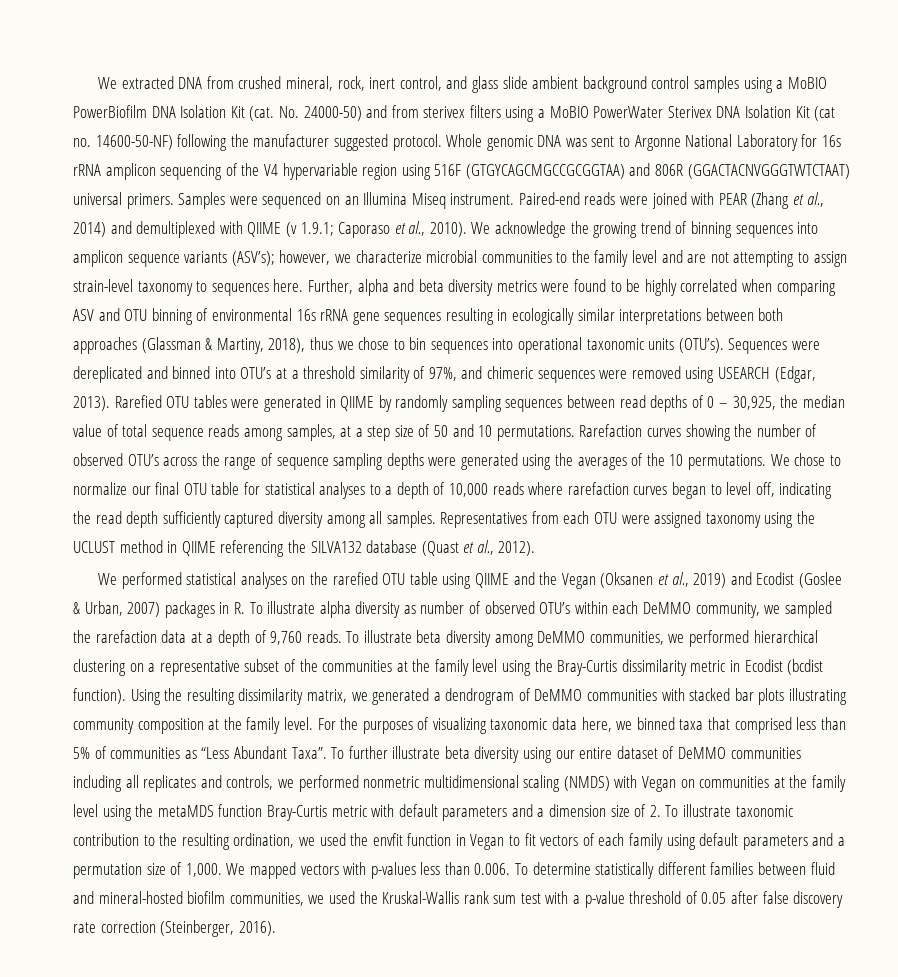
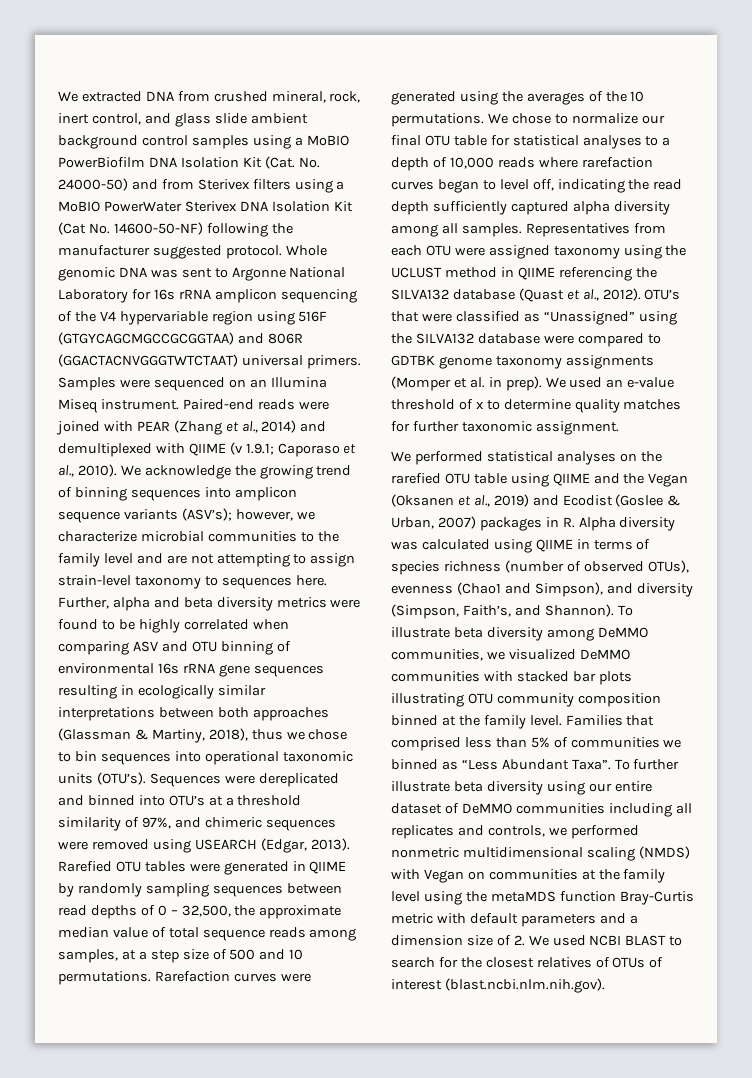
- We extracted DNA from crushed mineral, rock, inert control, and glass slide ambient background control samples using a MoBIO PowerBiofilm DNA Isolation Kit (cat. No. 24000-50) and from sterivex filters using a MoBIO PowerWater Sterivex DNA Isolation Kit (cat no. 14600-50-NF) following the manufacturer suggested protocol.
+ We extracted DNA from crushed mineral, rock, inert control, and glass slide ambient background control samples using a MoBIO PowerBiofilm DNA Isolation Kit (Cat. No. 24000-50) and from Sterivex filters using a MoBIO PowerWater Sterivex DNA Isolation Kit (Cat No. 14600-50-NF) following the manufacturer suggested protocol.
- Rarefied OTU tables were generated in QIIME by randomly sampling sequences between read depths of 0 – 30,925, the median value of total sequence reads among samples, at a step size of 50 and 10 permutations.
+ Rarefied OTU tables were generated in QIIME by randomly sampling sequences between read depths of 0 – 32,500, the approximate median value of total sequence reads among samples, at a step size of 500 and 10 permutations.
- Rarefaction curves showing the number of observed OTU’s across the range of sequence sampling depths were generated using the averages of the 10 permutations.
+ Rarefaction curves were generated using the averages of the 10 permutations.
- We chose to normalize our final OTU table for statistical analyses to a depth of 10,000 reads where rarefaction curves began to level off, indicating the read depth sufficiently captured diversity among all samples.
+ We chose to normalize our final OTU table for statistical analyses to a depth of 10,000 reads where rarefaction curves began to level off, indicating the read depth sufficiently captured alpha diversity among all samples.
+ OTU’s that were classified as “Unassigned” using the SILVA132 database were compared to GDTBK genome taxonomy assignments (Momper et al. in prep). We used an e-value threshold of x to determine quality matches for further taxonomic assignment.
- We performed statistical analyses on the rarefied OTU table using QIIME and the Vegan (Oksanen et al., 2019) and Ecodist (Goslee & Urban, 2007) packages in R. To illustrate alpha diversity as number of observed OTU’s within each DeMMO community, we sampled the rarefaction data at a depth of 9,760 reads.
+ We performed statistical analyses on the rarefied OTU table using QIIME and the Vegan (Oksanen et al., 2019) and Ecodist (Goslee & Urban, 2007) packages in R. Alpha diversity was calculated using QIIME in terms of species richness (number of observed OTUs), evenness (Chao1 and Simpson), and diversity (Simpson, Faith’s, and Shannon).
- To illustrate beta diversity among DeMMO communities, we performed hierarchical clustering on a representative subset of the communities at the family level using the Bray-Curtis dissimilarity metric in Ecodist (bcdist function). Using the resulting dissimilarity matrix, we generated a dendrogram of DeMMO communities with stacked bar plots illustrating community composition at the family level.
+ To illustrate beta diversity among DeMMO communities, we visualized DeMMO communities with stacked bar plots illustrating OTU community composition binned at the family level.
- For the purposes of visualizing taxonomic data here, we binned taxa that comprised less than 5% of communities as “Less Abundant Taxa”.
+ Families that comprised less than 5% of communities we binned as “Less Abundant Taxa”.
- To further illustrate beta diversity using our entire dataset of DeMMO communities including all replicates and controls, we performed nonmetric multidimensional scaling (NMDS) with Vegan on communities at the family level using the metaMDS function Bray-Curtis metric with default parameters and a dimension size of 2. To illustrate taxonomic contribution to the resulting ordination, we used the envfit function in Vegan to fit vectors of each family using default parameters and a permutation size of 1,000. We mapped vectors with p-values less than 0.006. To determine statistically different families between fluid and mineral-hosted biofilm communities, we used the Kruskal-Wallis rank sum test with a p-value threshold of 0.05 after false discovery rate correction (Steinberger, 2016).
+ To further illustrate beta diversity using our entire dataset of DeMMO communities including all replicates and controls, we performed nonmetric multidimensional scaling (NMDS) with Vegan on communities at the family level using the metaMDS function Bray-Curtis metric with default parameters and a dimension size of 2. We used NCBI BLAST to search for the closest relatives of OTUs of interest (blast.ncbi.nlm.nih.gov).

